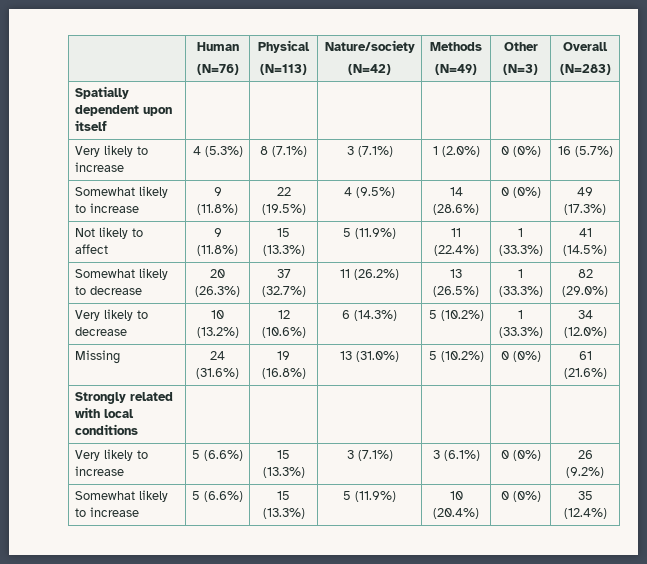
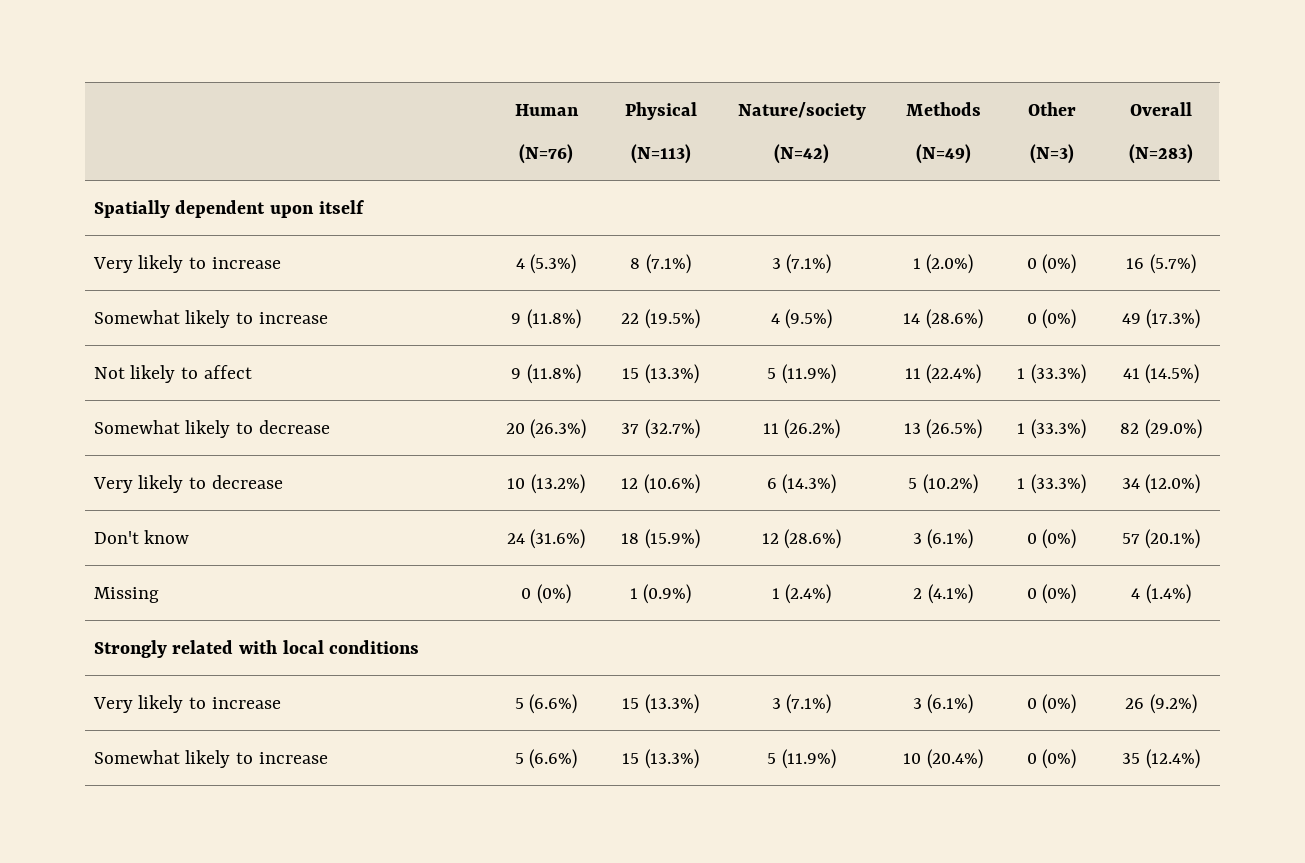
- Missing | 24 (31.6%) | 19 (16.8%) | 13 (31.0%) | 5 (10.2%) | 0 (0%) | 61 (21.6%)
+ Don't know | 24 (31.6%) | 18 (15.9%) | 12 (28.6%) | 3 (6.1%) | 0 (0%) | 57 (20.1%)
+ Missing | 0 (0%) | 1 (0.9%) | 1 (2.4%) | 2 (4.1%) | 0 (0%) | 4 (1.4%)

